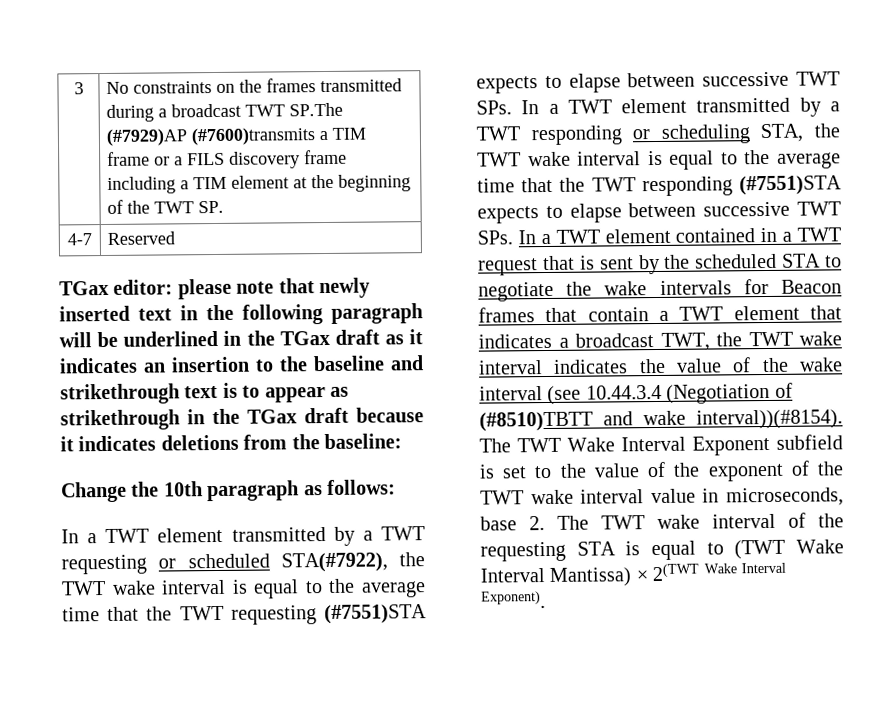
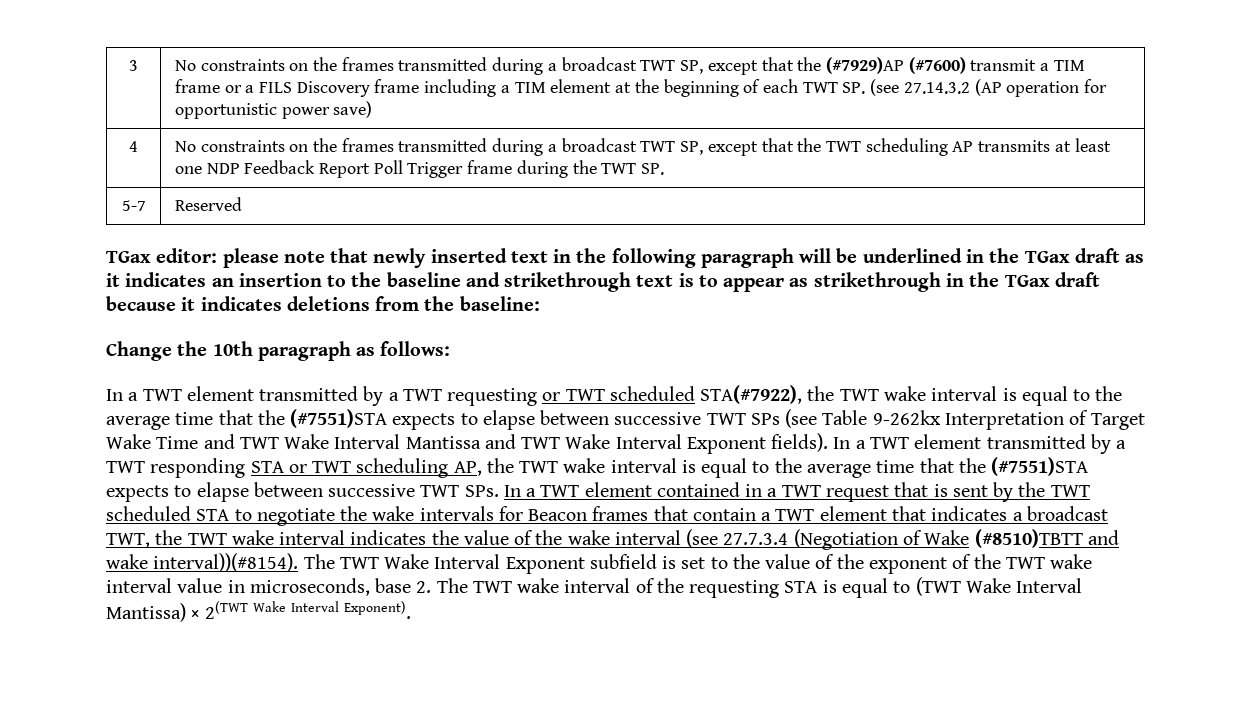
- No constraints on the frames transmitted during a broadcast TWT SP.The (#7929)AP (#7600)transmits a TIM frame or a FILS discovery frame including a TIM element at the beginning of the TWT SP.
+ No constraints on the frames transmitted during a broadcast TWT SP, except that the (#7929)AP (#7600) transmit a TIM frame or a FILS Discovery frame including a TIM element at the beginning of each TWT SP. (see 27.14.3.2 (AP operation for opportunistic power save)
+ 4 | No constraints on the frames transmitted during a broadcast TWT SP, except that the TWT scheduling AP transmits at least one NDP Feedback Report Poll Trigger frame during the TWT SP.
- 4-7 | Reserved
+ 5-7 | Reserved
- In a TWT element transmitted by a TWT requesting or scheduled STA(#7922), the TWT wake interval is equal to the average time that the TWT requesting (#7551)STA expects to elapse between successive TWT SPs. In a TWT element transmitted by a TWT responding or scheduling STA, the TWT wake interval is equal to the average time that the TWT responding (#7551)STA expects to elapse between successive TWT SPs. In a TWT element contained in a TWT request that is sent by the scheduled STA to negotiate the wake intervals for Beacon frames that contain a TWT element that indicates a broadcast TWT, the TWT wake interval indicates the value of the wake interval (see 10.44.3.4 (Negotiation of (#8510)TBTT and wake interval))(#8154).
+ In a TWT element transmitted by a TWT requesting or TWT scheduled STA(#7922), the TWT wake interval is equal to the average time that the (#7551)STA expects to elapse between successive TWT SPs (see Table 9-262kx Interpretation of Target Wake Time and TWT Wake Interval Mantissa and TWT Wake Interval Exponent fields). In a TWT element transmitted by a TWT responding STA or TWT scheduling AP, the TWT wake interval is equal to the average time that the (#7551)STA expects to elapse between successive TWT SPs. In a TWT element contained in a TWT request that is sent by the TWT scheduled STA to negotiate the wake intervals for Beacon frames that contain a TWT element that indicates a broadcast TWT, the TWT wake interval indicates the value of the wake interval (see 27.7.3.4 (Negotiation of Wake (#8510)TBTT and wake interval))(#8154).

